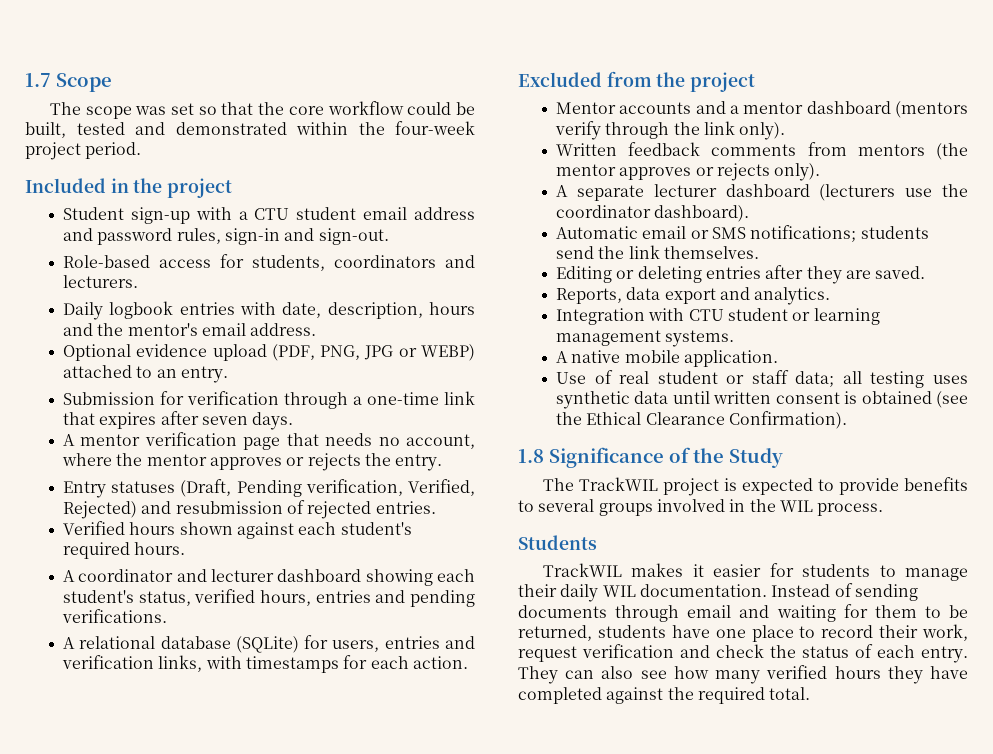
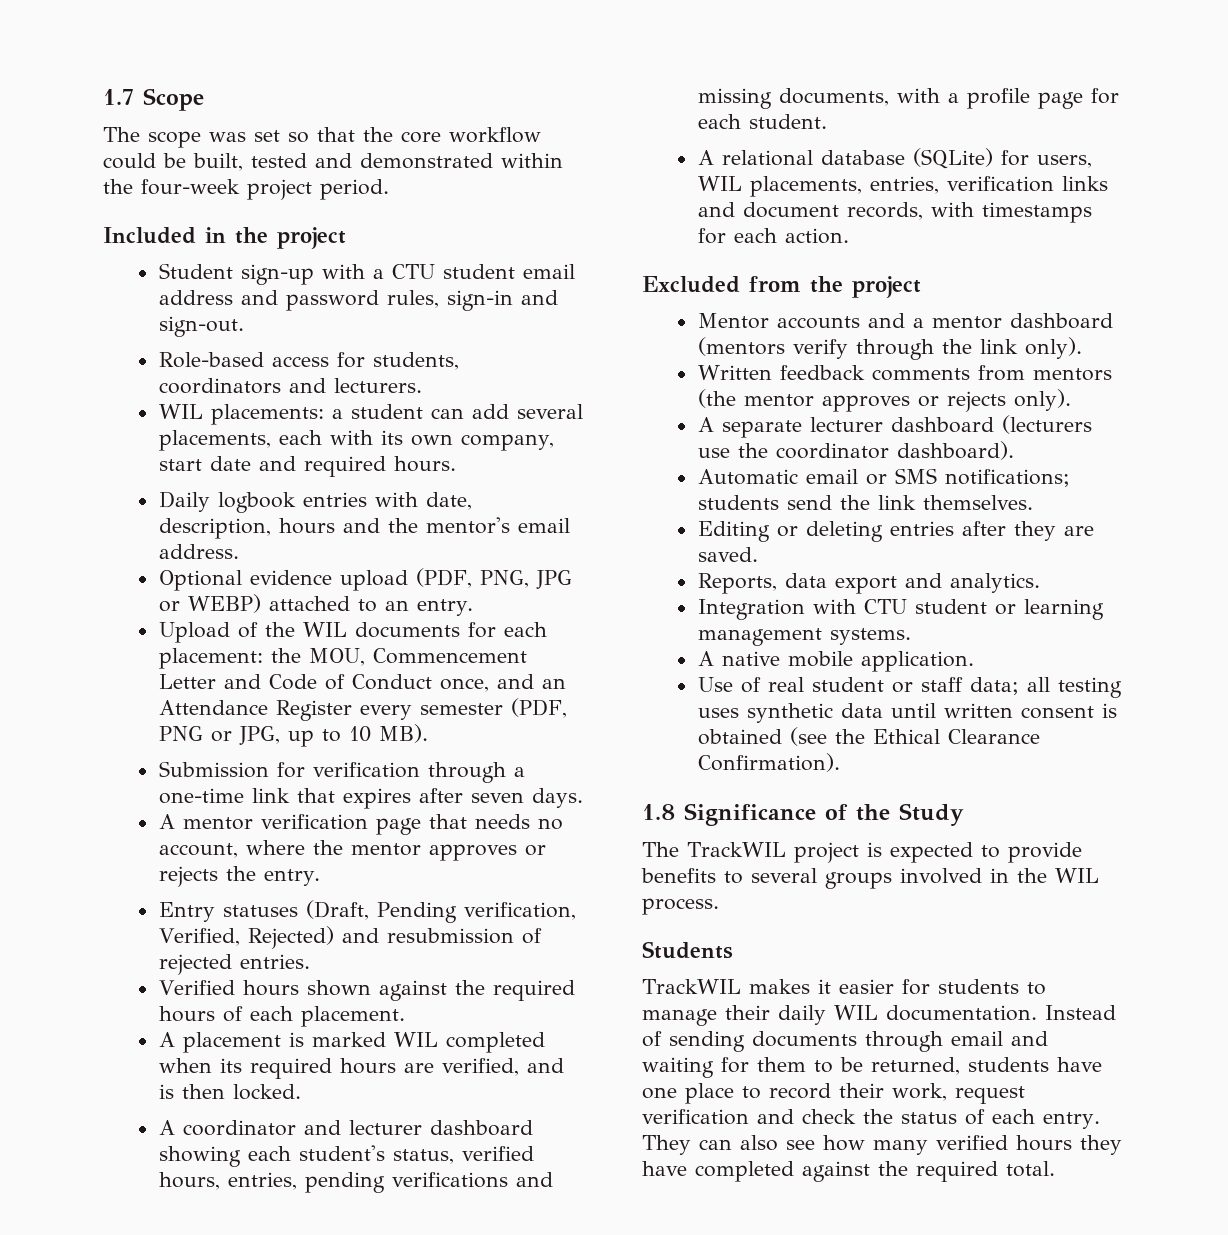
+ WIL placements: a student can add several placements, each with its own company, start date and required hours.
+ Upload of the WIL documents for each placement: the MOU, Commencement Letter and Code of Conduct once, and an Attendance Register every semester (PDF, PNG or JPG, up to 10 MB).
- Verified hours shown against each student's required hours.
+ Verified hours shown against the required hours of each placement.
+ A placement is marked WIL completed when its required hours are verified, and is then locked.
- A coordinator and lecturer dashboard showing each student's status, verified hours, entries and pending verifications.
+ A coordinator and lecturer dashboard showing each student's status, verified hours, entries, pending verifications and missing documents, with a profile page for each student.
- A relational database (SQLite) for users, entries and verification links, with timestamps for each action.
+ A relational database (SQLite) for users, WIL placements, entries, verification links and document records, with timestamps for each action.

